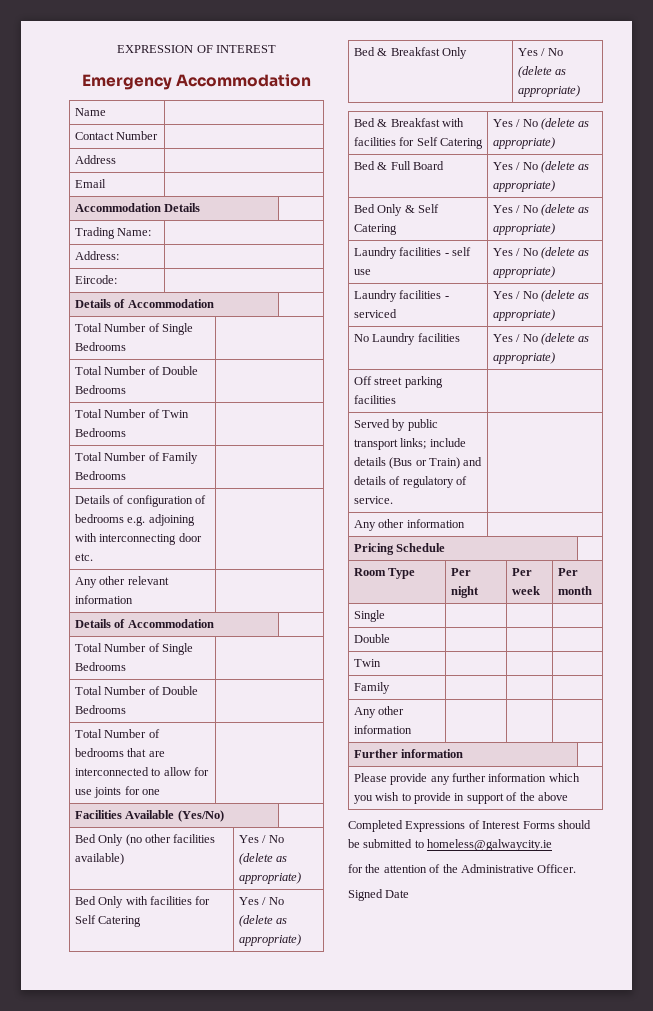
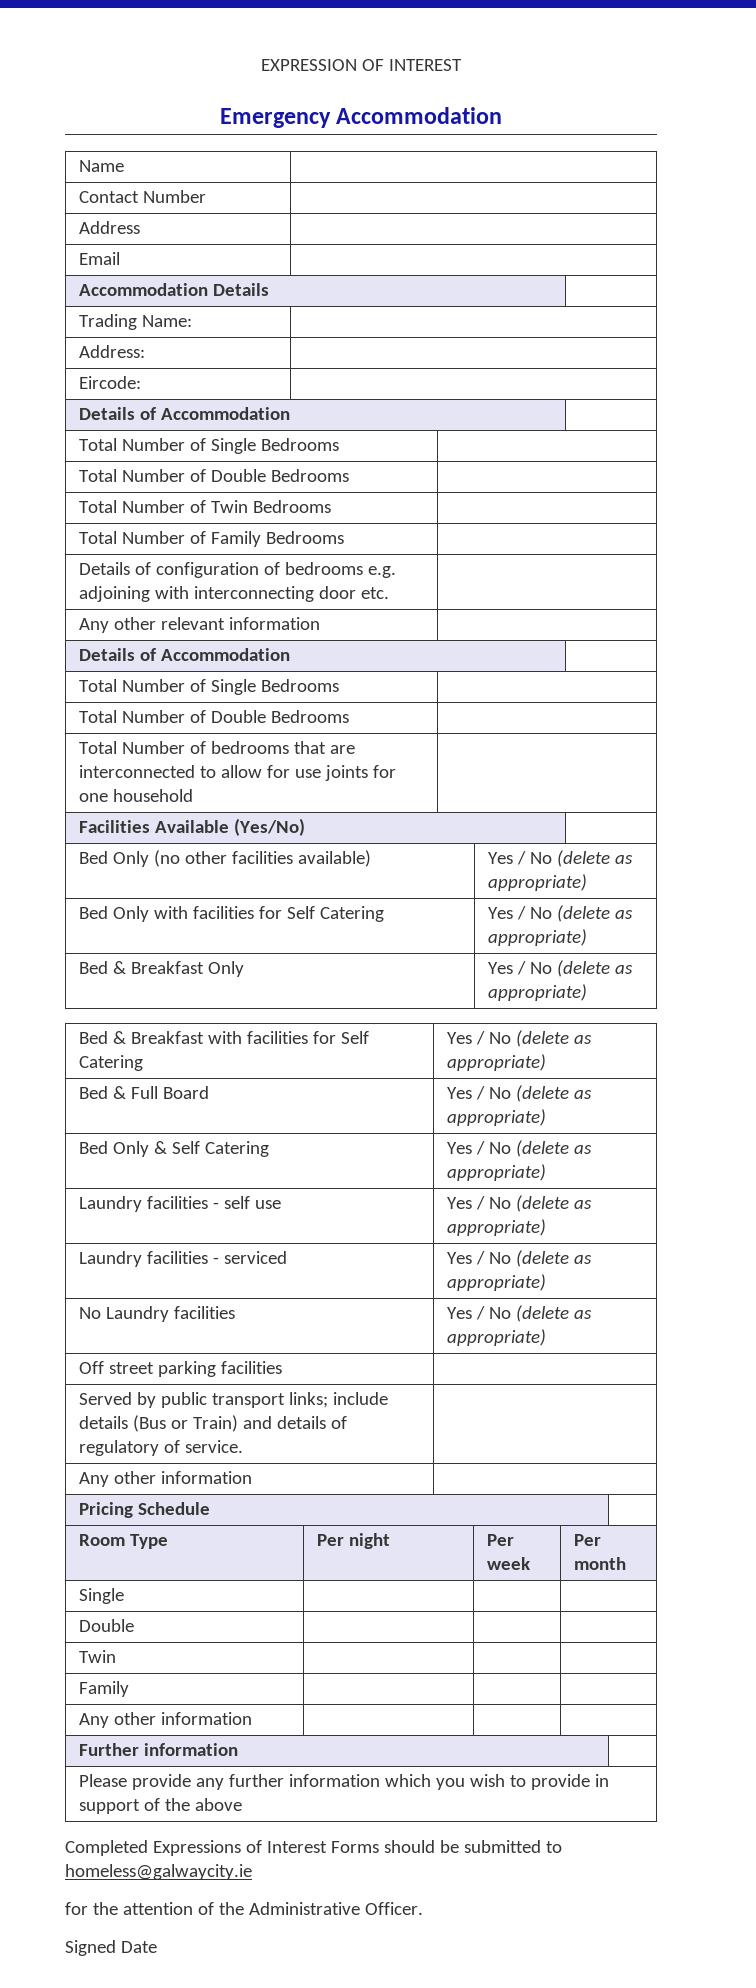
- Total Number of bedrooms that are interconnected to allow for use joints for one |
+ Total Number of bedrooms that are interconnected to allow for use joints for one household |

